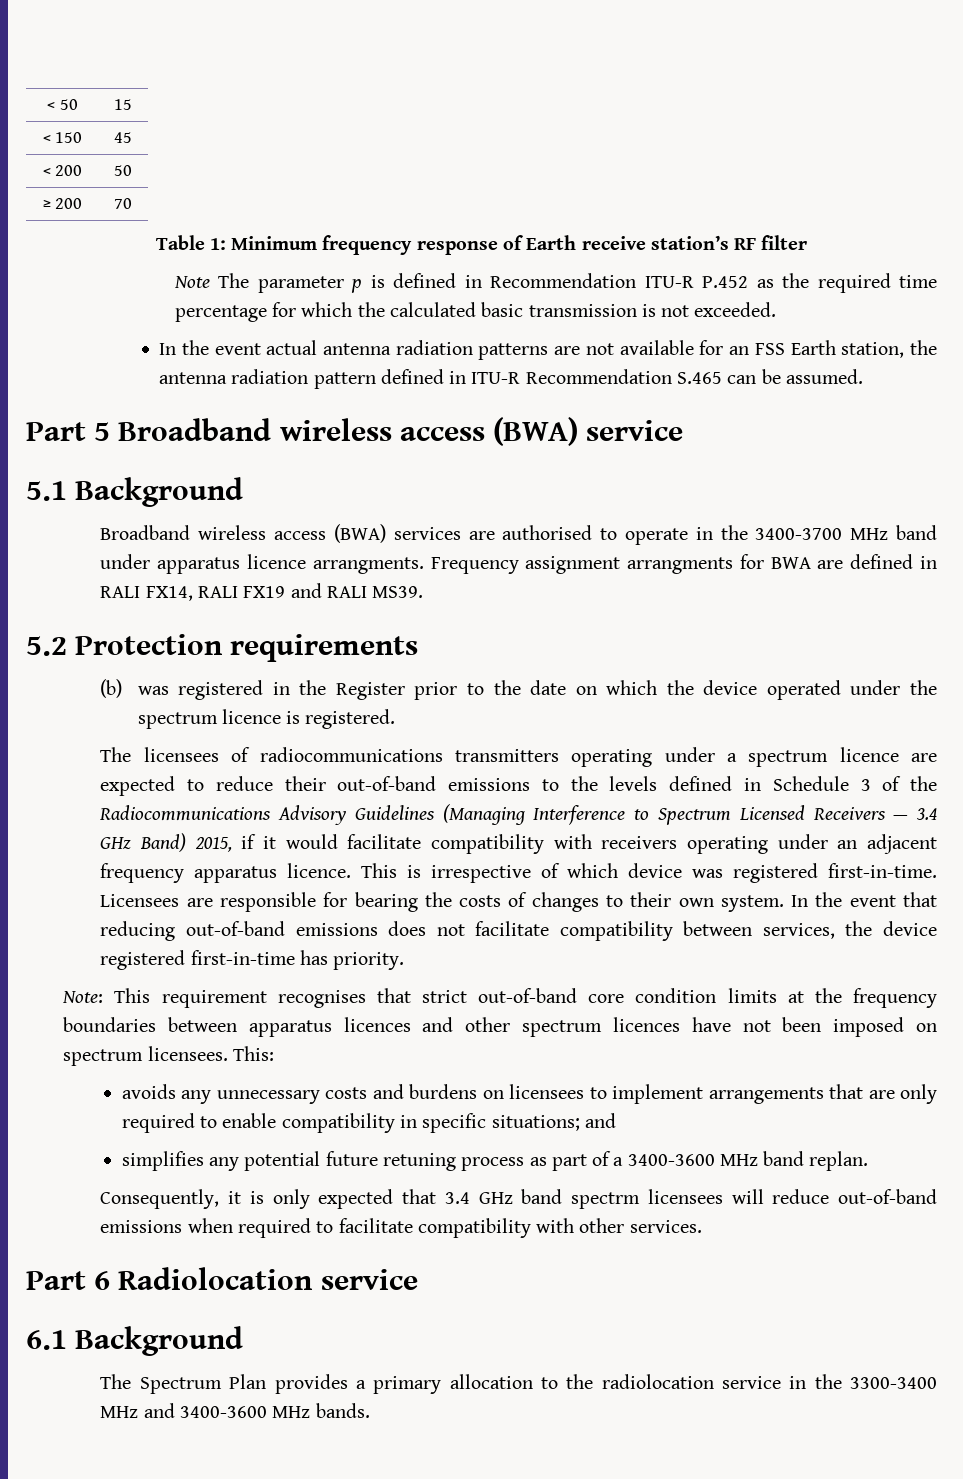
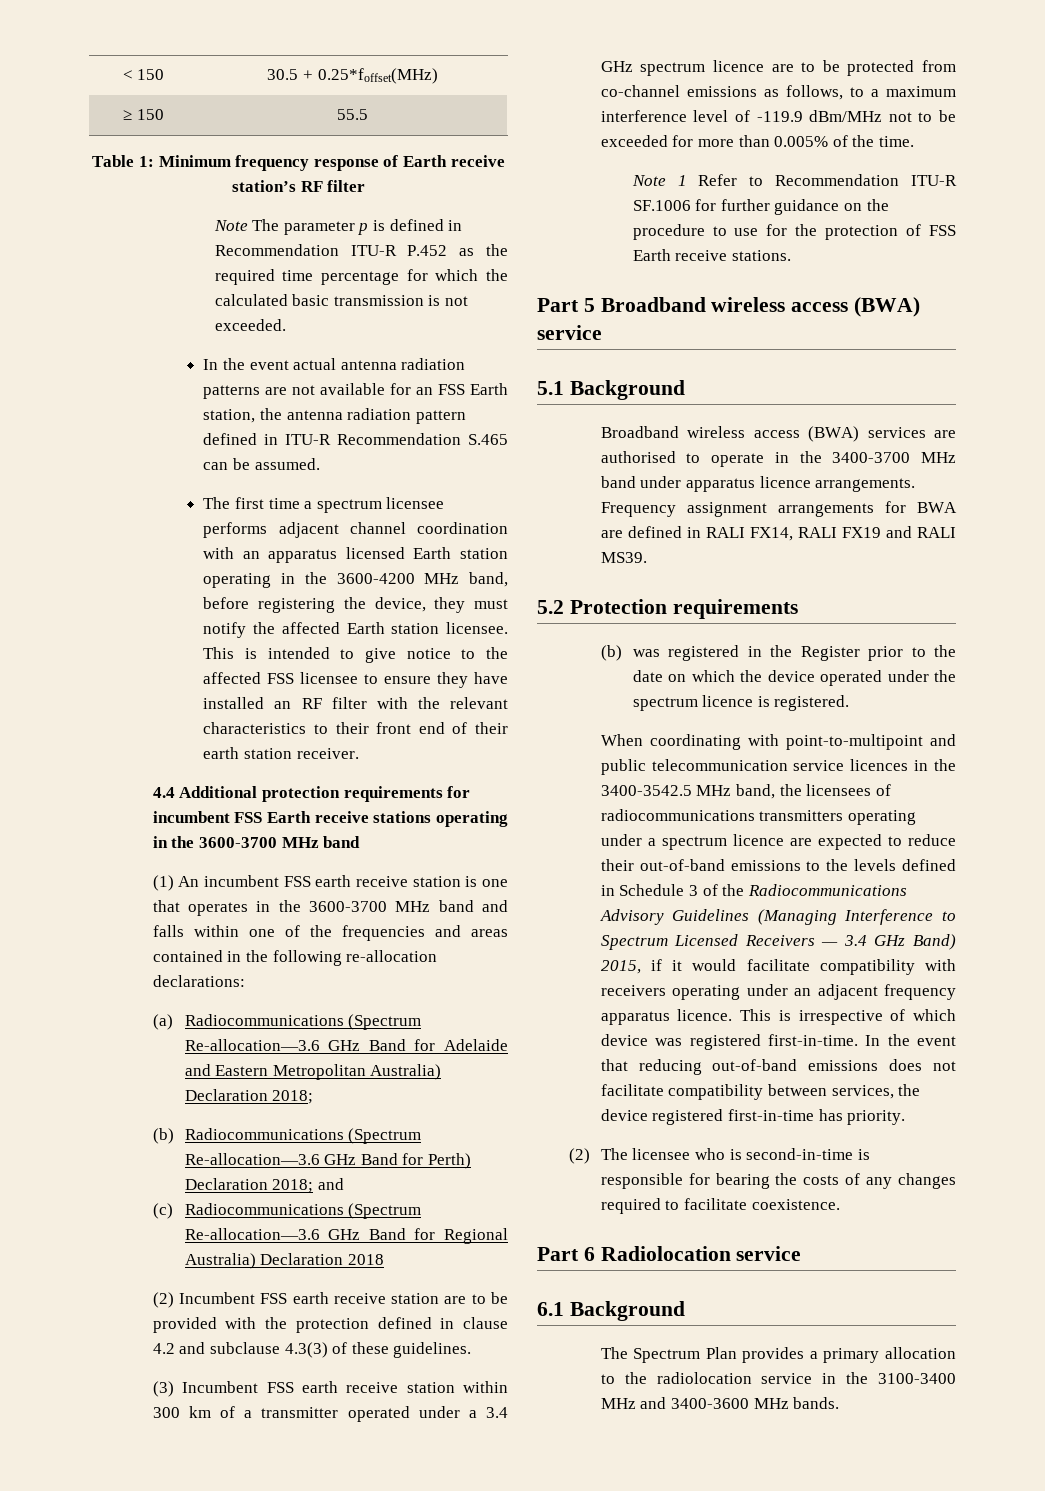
- < 50 | 15
- < 150 | 45
- < 200 | 50
+ < 150 | 30.5 + 0.25*foffset(MHz)
- ≥ 200 | 70
+ ≥ 150 | 55.5
+ The first time a spectrum licensee performs adjacent channel coordination with an apparatus licensed Earth station operating in the 3600-4200 MHz band, before registering the device, they must notify the affected Earth station licensee. This is intended to give notice to the affected FSS licensee to ensure they have installed an RF filter with the relevant characteristics to their front end of their earth station receiver.
+ 4.4 Additional protection requirements for incumbent FSS Earth receive stations operating in the 3600-3700 MHz band
+ (1) An incumbent FSS earth receive station is one that operates in the 3600-3700 MHz band and falls within one of the frequencies and areas contained in the following re-allocation declarations:
+ (a) Radiocommunications (Spectrum Re-allocation—3.6 GHz Band for Adelaide and Eastern Metropolitan Australia) Declaration 2018;
+ (b) Radiocommunications (Spectrum Re-allocation—3.6 GHz Band for Perth) Declaration 2018; and
+ (c) Radiocommunications (Spectrum Re-allocation—3.6 GHz Band for Regional Australia) Declaration 2018
+ (2) Incumbent FSS earth receive station are to be provided with the protection defined in clause 4.2 and subclause 4.3(3) of these guidelines.
+ (3) Incumbent FSS earth receive station within 300 km of a transmitter operated under a 3.4 GHz spectrum licence are to be protected from co-channel emissions as follows, to a maximum interference level of -119.9 dBm/MHz not to be exceeded for more than 0.005% of the time.
+ Note 1 Refer to Recommendation ITU-R SF.1006 for further guidance on the procedure to use for the protection of FSS Earth receive stations.
- Broadband wireless access (BWA) services are authorised to operate in the 3400-3700 MHz band under apparatus licence arrangments.
+ Broadband wireless access (BWA) services are authorised to operate in the 3400-3700 MHz band under apparatus licence arrangements.
- Frequency assignment arrangments for BWA are defined in RALI FX14, RALI FX19 and RALI MS39.
+ Frequency assignment arrangements for BWA are defined in RALI FX14, RALI FX19 and RALI MS39.
- The licensees of radiocommunications transmitters operating under a spectrum licence are expected to reduce their out-of-band emissions to the levels defined in Schedule 3 of the Radiocommunications Advisory Guidelines (Managing Interference to Spectrum Licensed Receivers — 3.4 GHz Band) 2015, if it would facilitate compatibility with receivers operating under an adjacent frequency apparatus licence.
+ When coordinating with point-to-multipoint and public telecommunication service licences in the 3400-3542.5 MHz band, the licensees of radiocommunications transmitters operating under a spectrum licence are expected to reduce their out-of-band emissions to the levels defined in Schedule 3 of the Radiocommunications Advisory Guidelines (Managing Interference to Spectrum Licensed Receivers — 3.4 GHz Band) 2015, if it would facilitate compatibility with receivers operating under an adjacent frequency apparatus licence.
- Licensees are responsible for bearing the costs of changes to their own system.
- Note: This requirement recognises that strict out-of-band core condition limits at the frequency boundaries between apparatus licences and other spectrum licences have not been imposed on spectrum licensees. This:
- avoids any unnecessary costs and burdens on licensees to implement arrangements that are only required to enable compatibility in specific situations; and
- simplifies any potential future retuning process as part of a 3400-3600 MHz band replan.
- Consequently, it is only expected that 3.4 GHz band spectrm licensees will reduce out-of-band emissions when required to facilitate compatibility with other services.
+ (2) The licensee who is second-in-time is responsible for bearing the costs of any changes required to facilitate coexistence.
- The Spectrum Plan provides a primary allocation to the radiolocation service in the 3300-3400 MHz and 3400-3600 MHz bands.
+ The Spectrum Plan provides a primary allocation to the radiolocation service in the 3100-3400 MHz and 3400-3600 MHz bands.

